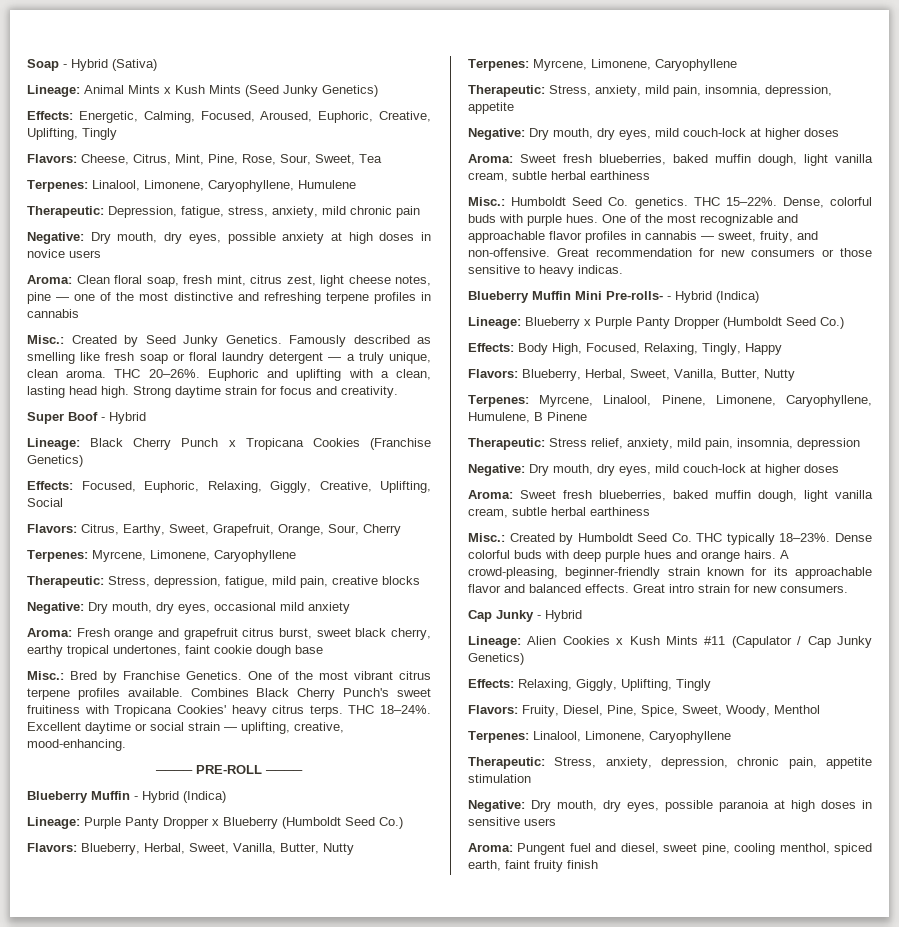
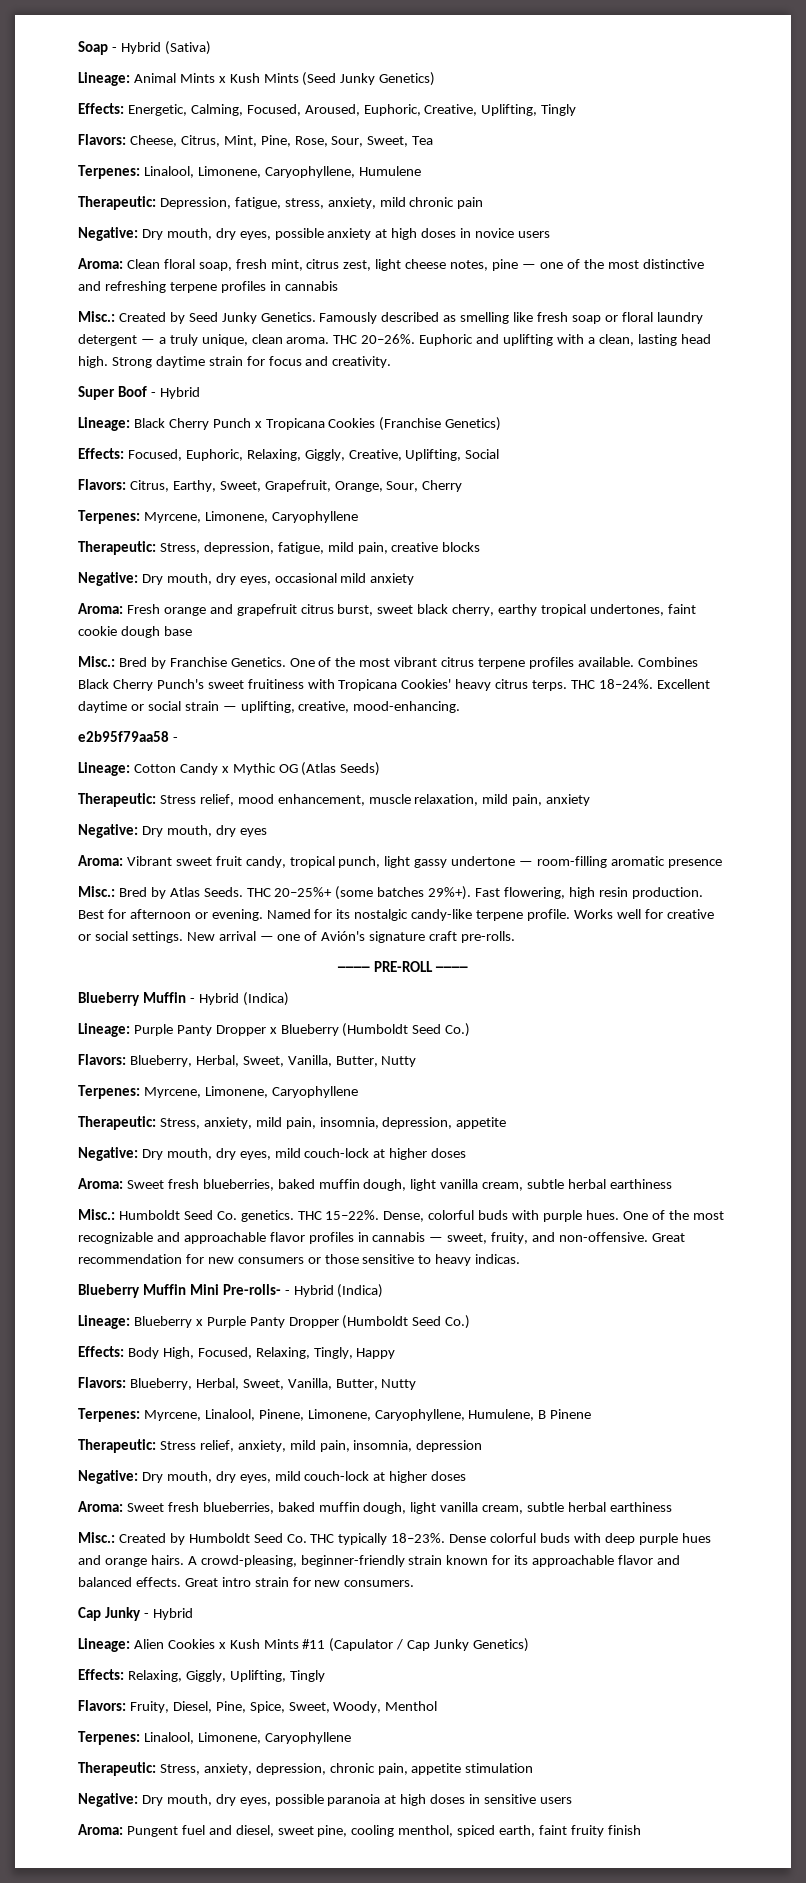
+ e2b95f79aa58 -
+ Lineage: Cotton Candy x Mythic OG (Atlas Seeds)
+ Therapeutic: Stress relief, mood enhancement, muscle relaxation, mild pain, anxiety
+ Negative: Dry mouth, dry eyes
+ Aroma: Vibrant sweet fruit candy, tropical punch, light gassy undertone — room-filling aromatic presence
+ Misc.: Bred by Atlas Seeds. THC 20–25%+ (some batches 29%+). Fast flowering, high resin production. Best for afternoon or evening. Named for its nostalgic candy-like terpene profile. Works well for creative or social settings. New arrival — one of Avión's signature craft pre-rolls.

